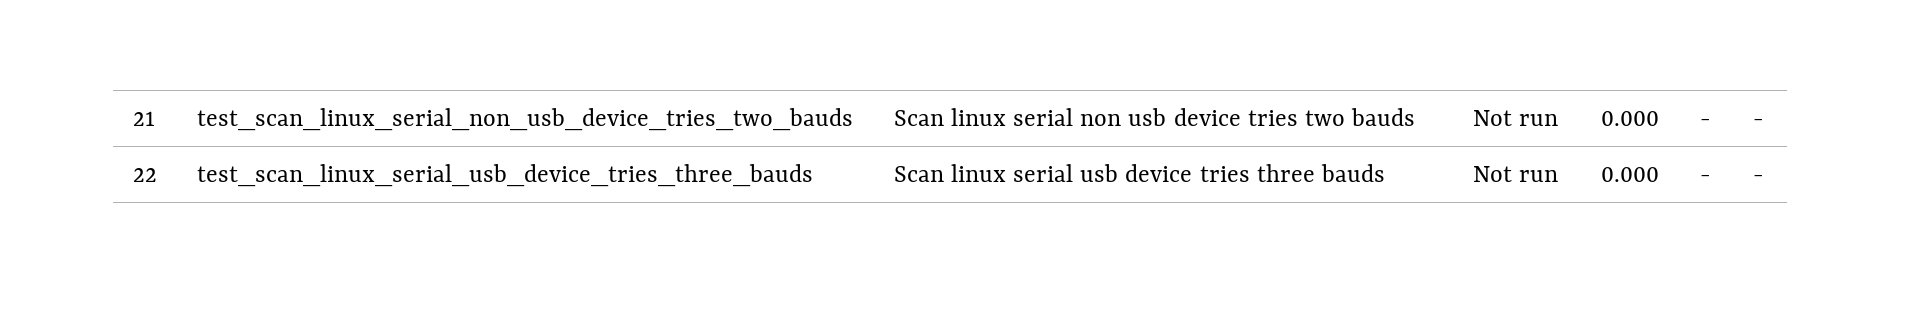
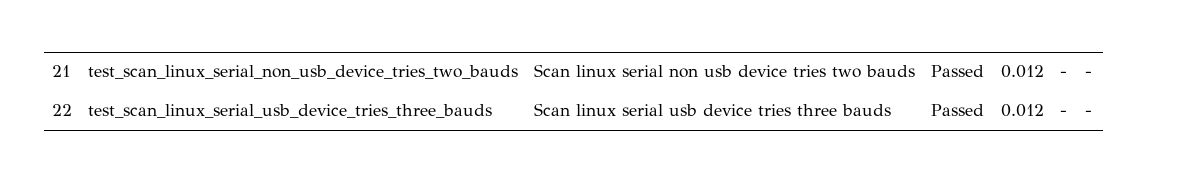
- 21 | test_scan_linux_serial_non_usb_device_tries_two_bauds | Scan linux serial non usb device tries two bauds | Not run | 0.000 | - | -
+ 21 | test_scan_linux_serial_non_usb_device_tries_two_bauds | Scan linux serial non usb device tries two bauds | Passed | 0.012 | - | -
- 22 | test_scan_linux_serial_usb_device_tries_three_bauds | Scan linux serial usb device tries three bauds | Not run | 0.000 | - | -
+ 22 | test_scan_linux_serial_usb_device_tries_three_bauds | Scan linux serial usb device tries three bauds | Passed | 0.012 | - | -

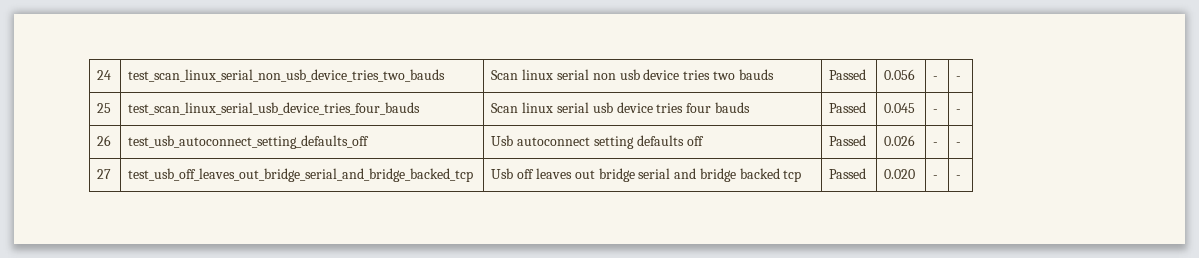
- 21 | test_scan_linux_serial_non_usb_device_tries_two_bauds | Scan linux serial non usb device tries two bauds | Passed | 0.012 | - | -
- 22 | test_scan_linux_serial_usb_device_tries_three_bauds | Scan linux serial usb device tries three bauds | Passed | 0.012 | - | -
+ 24 | test_scan_linux_serial_non_usb_device_tries_two_bauds | Scan linux serial non usb device tries two bauds | Passed | 0.056 | - | -
+ 25 | test_scan_linux_serial_usb_device_tries_four_bauds | Scan linux serial usb device tries four bauds | Passed | 0.045 | - | -
+ 26 | test_usb_autoconnect_setting_defaults_off | Usb autoconnect setting defaults off | Passed | 0.026 | - | -
+ 27 | test_usb_off_leaves_out_bridge_serial_and_bridge_backed_tcp | Usb off leaves out bridge serial and bridge backed tcp | Passed | 0.020 | - | -

